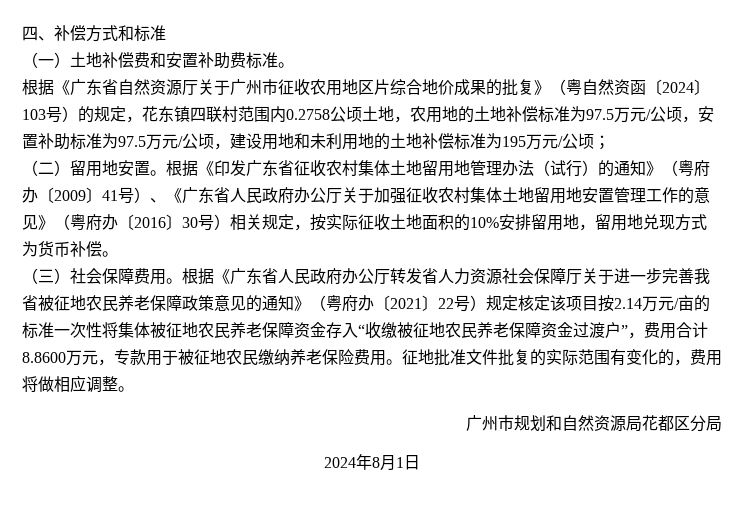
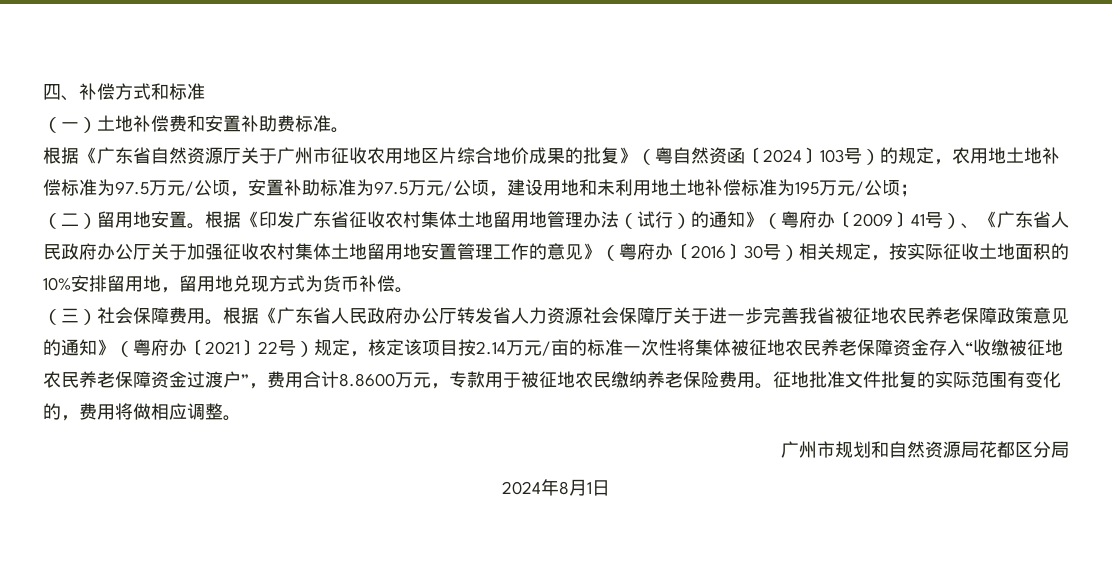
- 根据《广东省自然资源厅关于广州市征收农用地区片综合地价成果的批复》（粤自然资函〔2024〕103号）的规定，花东镇四联村范围内0.2758公顷土地，农用地的土地补偿标准为97.5万元/公顷，安置补助标准为97.5万元/公顷，建设用地和未利用地的土地补偿标准为195万元/公顷；
+ 根据《广东省自然资源厅关于广州市征收农用地区片综合地价成果的批复》（粤自然资函〔2024〕103号）的规定，农用地土地补偿标准为97.5万元/公顷，安置补助标准为97.5万元/公顷，建设用地和未利用地土地补偿标准为195万元/公顷；
- 根据《广东省人民政府办公厅转发省人力资源社会保障厅关于进一步完善我省被征地农民养老保障政策意见的通知》（粤府办〔2021〕22号）规定核定该项目按2.14万元/亩的标准一次性将集体被征地农民养老保障资金存入“收缴被征地农民养老保障资金过渡户”，费用合计8.8600万元，专款用于被征地农民缴纳养老保险费用。
+ 根据《广东省人民政府办公厅转发省人力资源社会保障厅关于进一步完善我省被征地农民养老保障政策意见的通知》（粤府办〔2021〕22号）规定，核定该项目按2.14万元/亩的标准一次性将集体被征地农民养老保障资金存入“收缴被征地农民养老保障资金过渡户”，费用合计8.8600万元，专款用于被征地农民缴纳养老保险费用。

